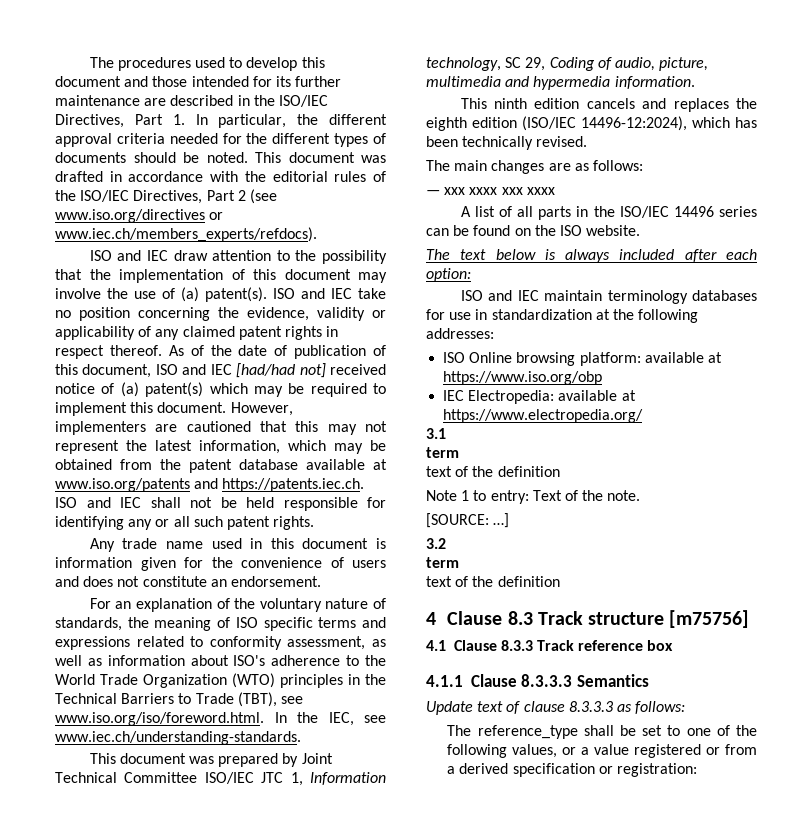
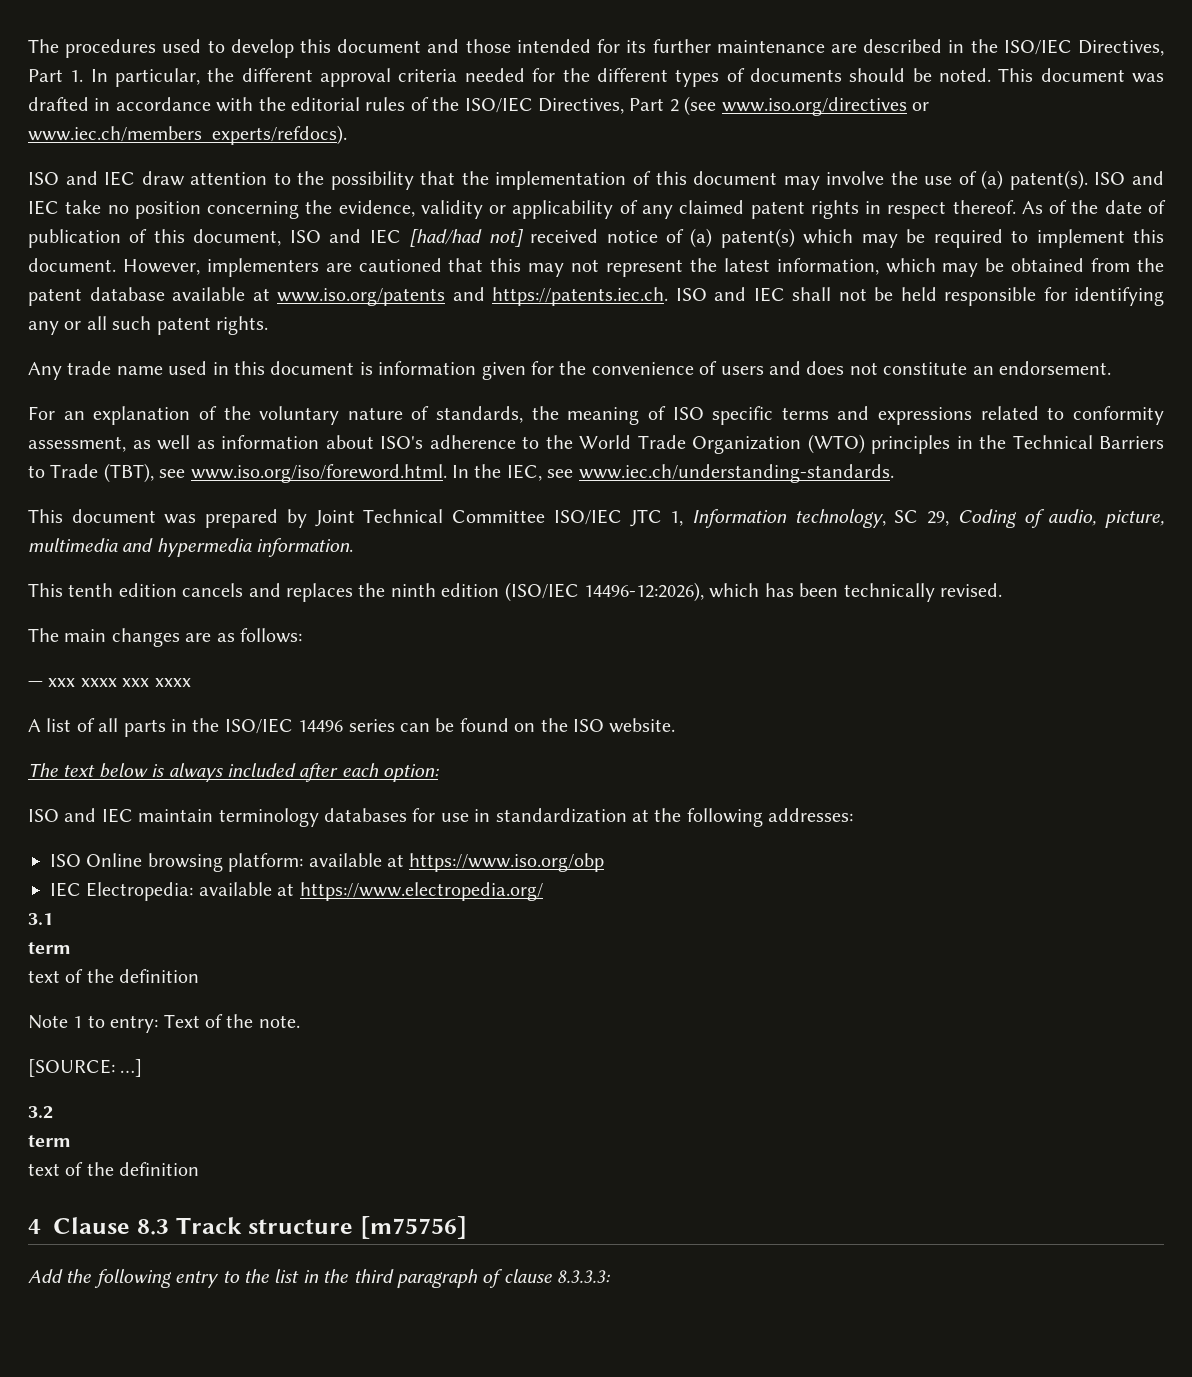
- This ninth edition cancels and replaces the eighth edition (ISO/IEC 14496-12:2024), which has been technically revised.
+ This tenth edition cancels and replaces the ninth edition (ISO/IEC 14496-12:2026), which has been technically revised.
- 4.1 Clause 8.3.3 Track reference box
- 4.1.1 Clause 8.3.3.3 Semantics
- Update text of clause 8.3.3.3 as follows:
- The reference_type shall be set to one of the following values, or a value registered or from a derived specification or registration:
+ Add the following entry to the list in the third paragraph of clause 8.3.3.3:

